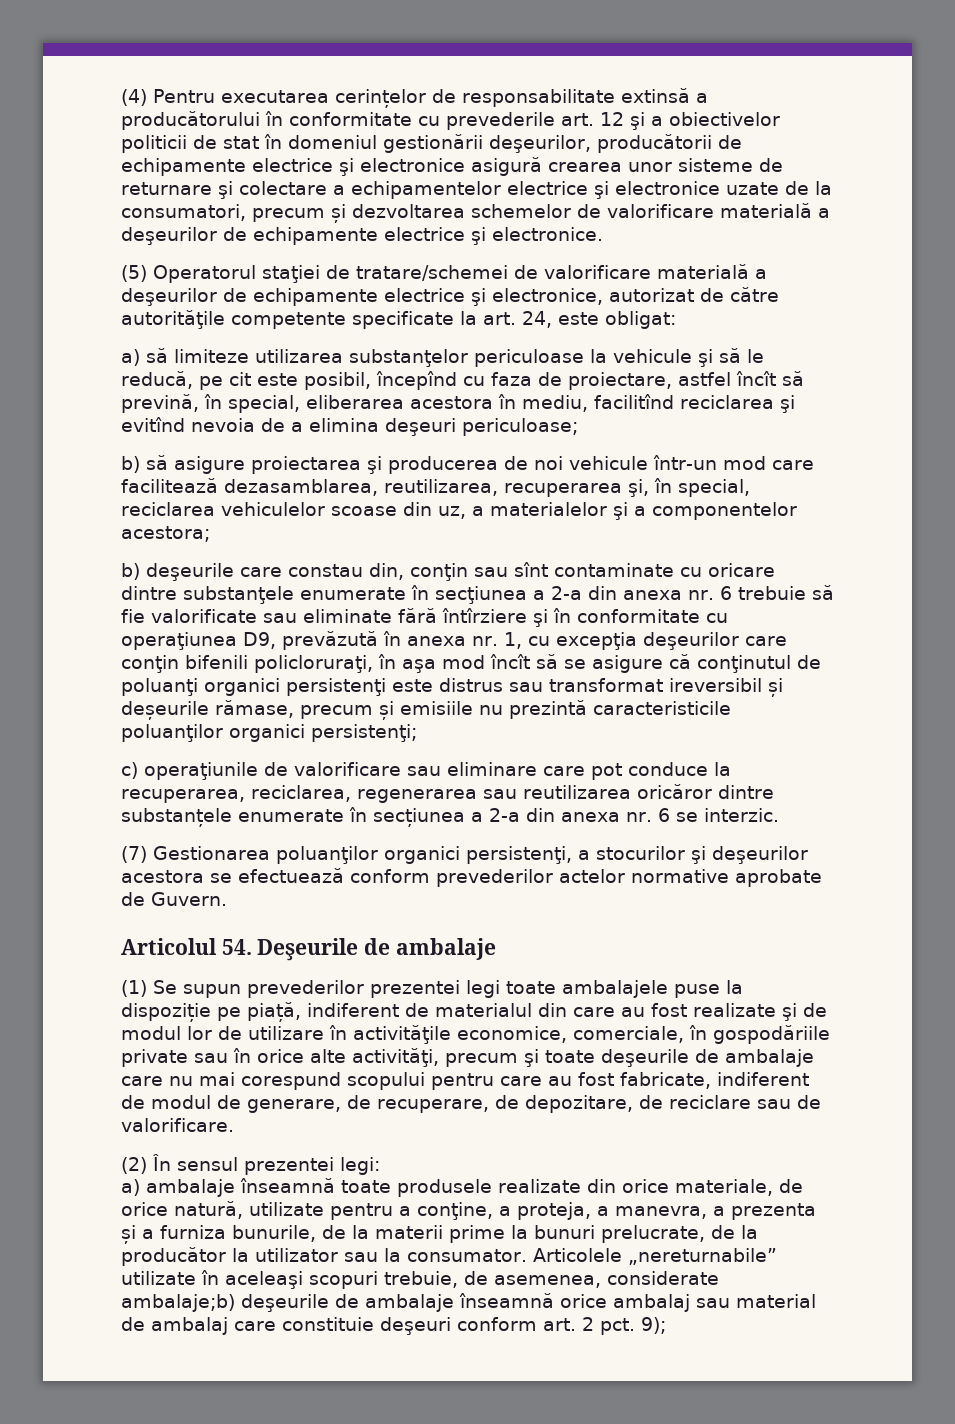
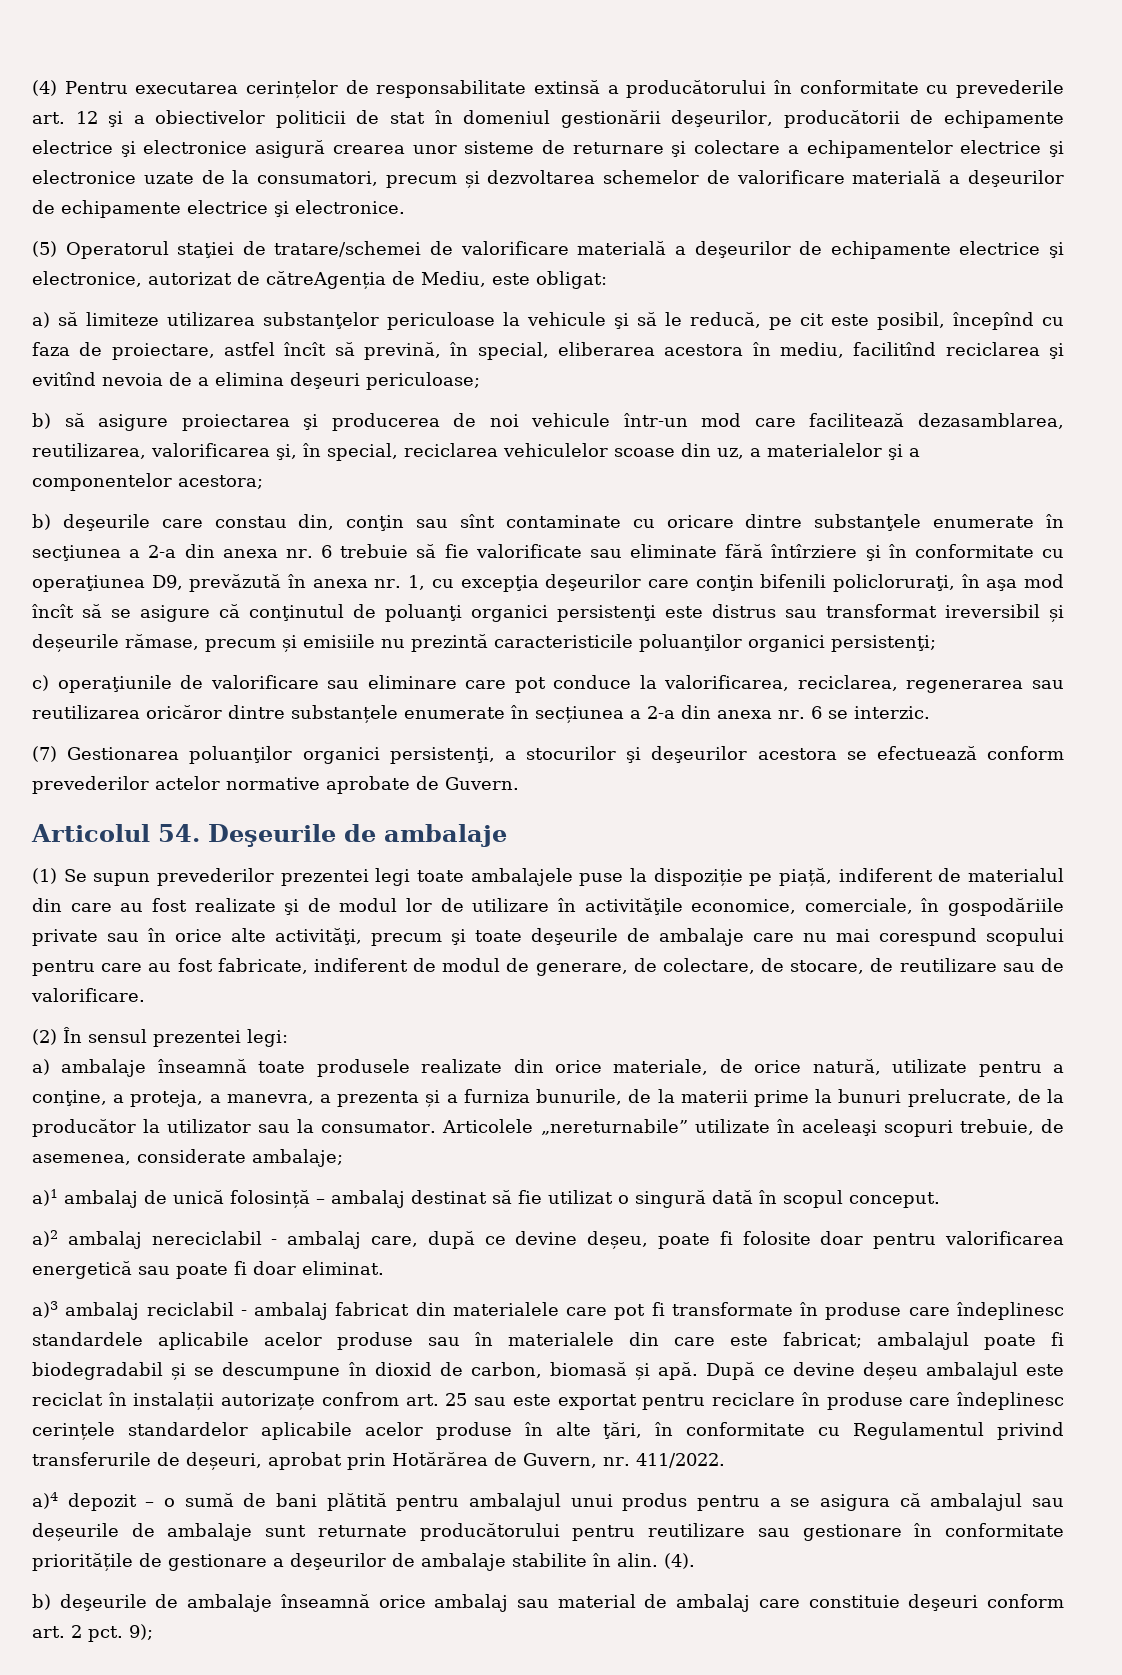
- (5) Operatorul staţiei de tratare/schemei de valorificare materială a deşeurilor de echipamente electrice şi electronice, autorizat de către autorităţile competente specificate la art. 24, este obligat:
+ (5) Operatorul staţiei de tratare/schemei de valorificare materială a deşeurilor de echipamente electrice şi electronice, autorizat de cătreAgenția de Mediu, este obligat:
- b) să asigure proiectarea şi producerea de noi vehicule într-un mod care facilitează dezasamblarea, reutilizarea, recuperarea şi, în special, reciclarea vehiculelor scoase din uz, a materialelor şi a componentelor acestora;
+ b) să asigure proiectarea şi producerea de noi vehicule într-un mod care facilitează dezasamblarea, reutilizarea, valorificarea şi, în special, reciclarea vehiculelor scoase din uz, a materialelor şi a componentelor acestora;
- c) operaţiunile de valorificare sau eliminare care pot conduce la recuperarea, reciclarea, regenerarea sau reutilizarea oricăror dintre substanțele enumerate în secțiunea a 2-a din anexa nr. 6 se interzic.
+ c) operaţiunile de valorificare sau eliminare care pot conduce la valorificarea, reciclarea, regenerarea sau reutilizarea oricăror dintre substanțele enumerate în secțiunea a 2-a din anexa nr. 6 se interzic.
- (1) Se supun prevederilor prezentei legi toate ambalajele puse la dispoziție pe piață, indiferent de materialul din care au fost realizate şi de modul lor de utilizare în activităţile economice, comerciale, în gospodăriile private sau în orice alte activităţi, precum şi toate deşeurile de ambalaje care nu mai corespund scopului pentru care au fost fabricate, indiferent de modul de generare, de recuperare, de depozitare, de reciclare sau de valorificare.
+ (1) Se supun prevederilor prezentei legi toate ambalajele puse la dispoziție pe piață, indiferent de materialul din care au fost realizate şi de modul lor de utilizare în activităţile economice, comerciale, în gospodăriile private sau în orice alte activităţi, precum şi toate deşeurile de ambalaje care nu mai corespund scopului pentru care au fost fabricate, indiferent de modul de generare, de colectare, de stocare, de reutilizare sau de valorificare.
- Articolele „nereturnabile” utilizate în aceleaşi scopuri trebuie, de asemenea, considerate ambalaje;b) deşeurile de ambalaje înseamnă orice ambalaj sau material de ambalaj care constituie deşeuri conform art. 2 pct.
+ Articolele „nereturnabile” utilizate în aceleaşi scopuri trebuie, de asemenea, considerate ambalaje;
+ a)1 ambalaj de unică folosință – ambalaj destinat să fie utilizat o singură dată în scopul conceput.
+ a)2 ambalaj nereciclabil - ambalaj care, după ce devine deșeu, poate fi folosite doar pentru valorificarea energetică sau poate fi doar eliminat.
+ a)3 ambalaj reciclabil - ambalaj fabricat din materialele care pot fi transformate în produse care îndeplinesc standardele aplicabile acelor produse sau în materialele din care este fabricat; ambalajul poate fi biodegradabil și se descumpune în dioxid de carbon, biomasă și apă. După ce devine deșeu ambalajul este reciclat în instalații autorizațe confrom art. 25 sau este exportat pentru reciclare în produse care îndeplinesc cerințele standardelor aplicabile acelor produse în alte ţări, în conformitate cu Regulamentul privind transferurile de deșeuri, aprobat prin Hotărărea de Guvern, nr. 411/2022.
+ a)4 depozit – o sumă de bani plătită pentru ambalajul unui produs pentru a se asigura că ambalajul sau deșeurile de ambalaje sunt returnate producătorului pentru reutilizare sau gestionare în conformitate prioritățile de gestionare a deşeurilor de ambalaje stabilite în alin. (4).
+ b) deşeurile de ambalaje înseamnă orice ambalaj sau material de ambalaj care constituie deşeuri conform art. 2 pct.

